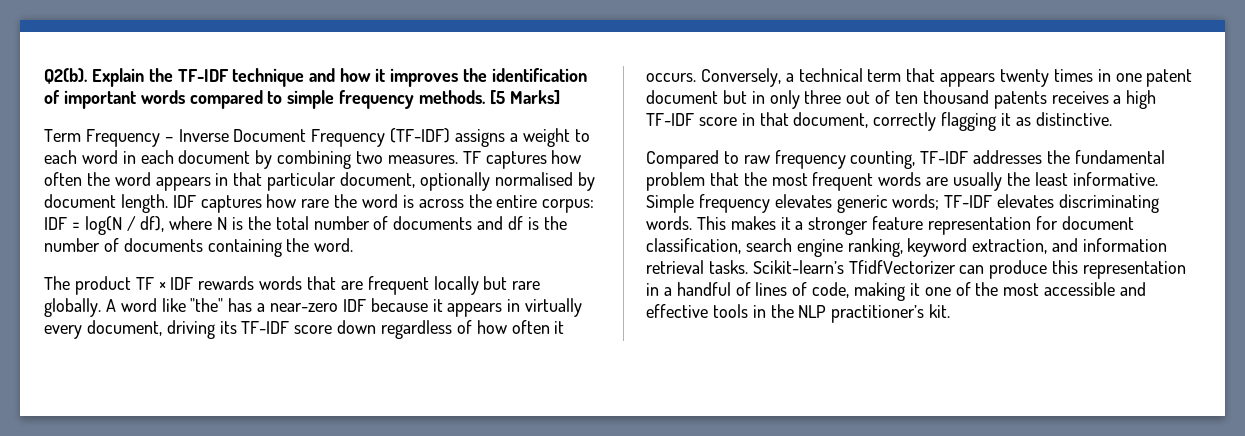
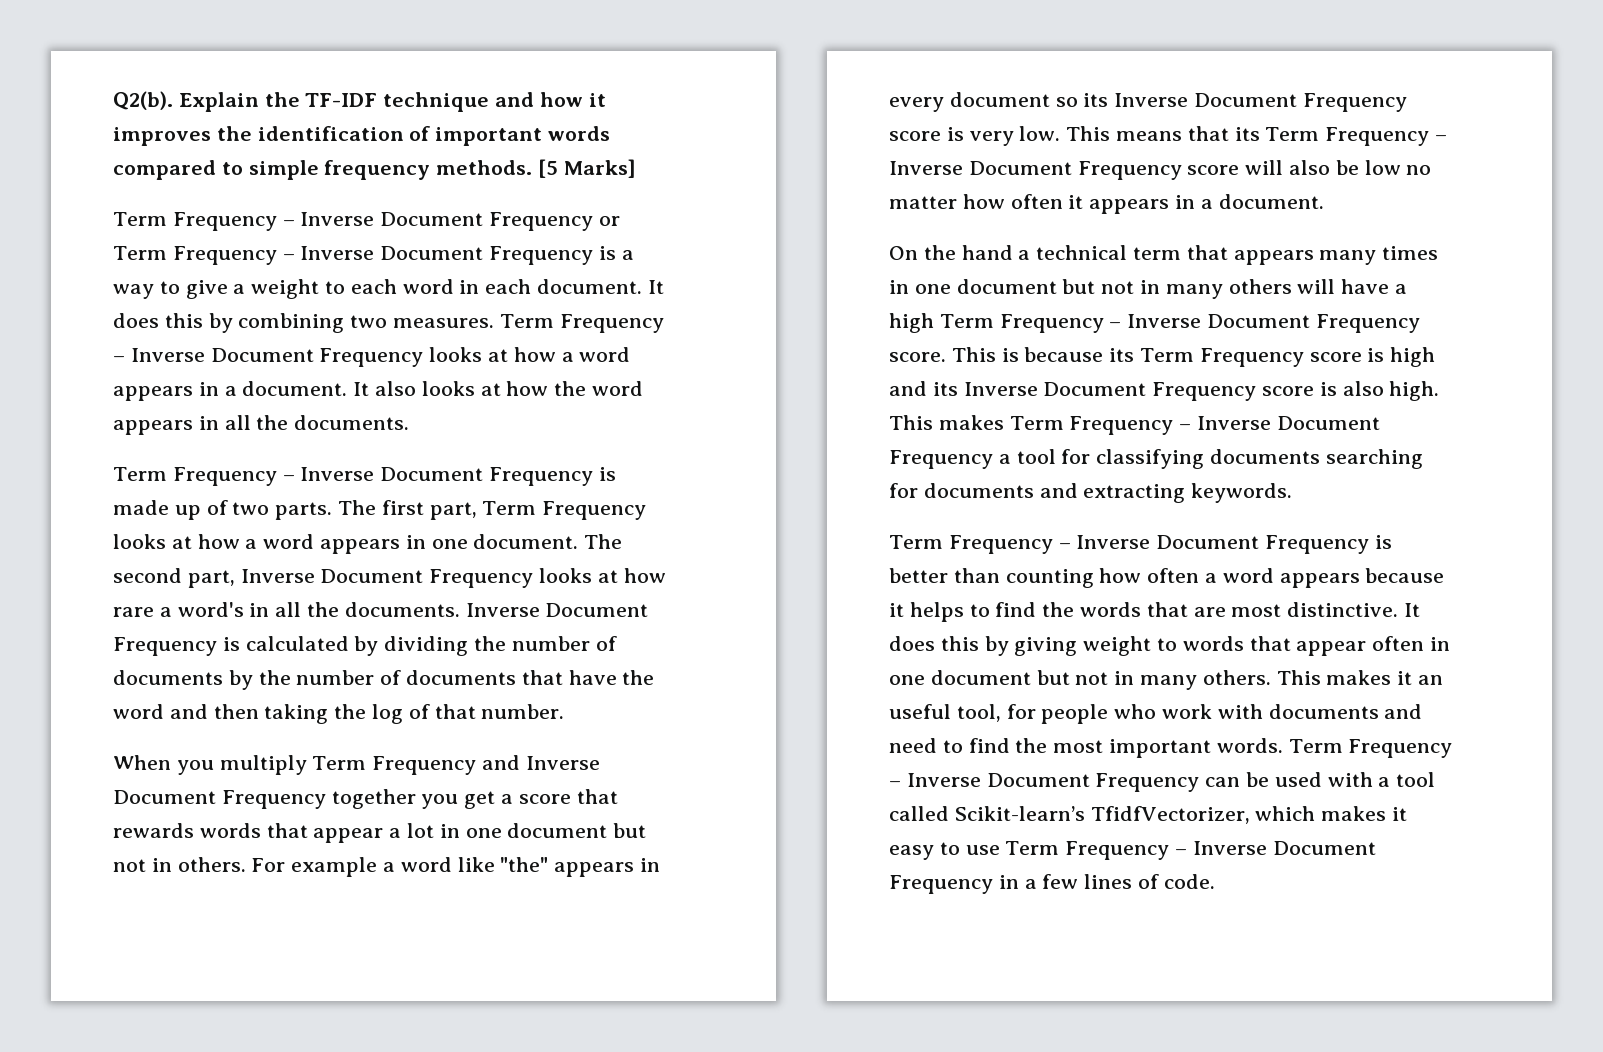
- Term Frequency – Inverse Document Frequency (TF-IDF) assigns a weight to each word in each document by combining two measures. TF captures how often the word appears in that particular document, optionally normalised by document length. IDF captures how rare the word is across the entire corpus: IDF = log(N / df), where N is the total number of documents and df is the number of documents containing the word.
- The product TF × IDF rewards words that are frequent locally but rare globally. A word like "the" has a near-zero IDF because it appears in virtually every document, driving its TF-IDF score down regardless of how often it occurs. Conversely, a technical term that appears twenty times in one patent document but in only three out of ten thousand patents receives a high TF-IDF score in that document, correctly flagging it as distinctive.
- Compared to raw frequency counting, TF-IDF addresses the fundamental problem that the most frequent words are usually the least informative. Simple frequency elevates generic words; TF-IDF elevates discriminating words. This makes it a stronger feature representation for document classification, search engine ranking, keyword extraction, and information retrieval tasks. Scikit-learn’s TfidfVectorizer can produce this representation in a handful of lines of code, making it one of the most accessible and effective tools in the NLP practitioner’s kit.
+ Term Frequency – Inverse Document Frequency or Term Frequency – Inverse Document Frequency is a way to give a weight to each word in each document. It does this by combining two measures. Term Frequency – Inverse Document Frequency looks at how a word appears in a document. It also looks at how the word appears in all the documents.
+ Term Frequency – Inverse Document Frequency is made up of two parts. The first part, Term Frequency looks at how a word appears in one document. The second part, Inverse Document Frequency looks at how rare a word's in all the documents. Inverse Document Frequency is calculated by dividing the number of documents by the number of documents that have the word and then taking the log of that number.
+ When you multiply Term Frequency and Inverse Document Frequency together you get a score that rewards words that appear a lot in one document but not in others. For example a word like "the" appears in every document so its Inverse Document Frequency score is very low. This means that its Term Frequency – Inverse Document Frequency score will also be low no matter how often it appears in a document.
+ On the hand a technical term that appears many times in one document but not in many others will have a high Term Frequency – Inverse Document Frequency score. This is because its Term Frequency score is high and its Inverse Document Frequency score is also high. This makes Term Frequency – Inverse Document Frequency a tool for classifying documents searching for documents and extracting keywords.
+ Term Frequency – Inverse Document Frequency is better than counting how often a word appears because it helps to find the words that are most distinctive. It does this by giving weight to words that appear often in one document but not in many others. This makes it an useful tool, for people who work with documents and need to find the most important words. Term Frequency – Inverse Document Frequency can be used with a tool called Scikit-learn’s TfidfVectorizer, which makes it easy to use Term Frequency – Inverse Document Frequency in a few lines of code.

